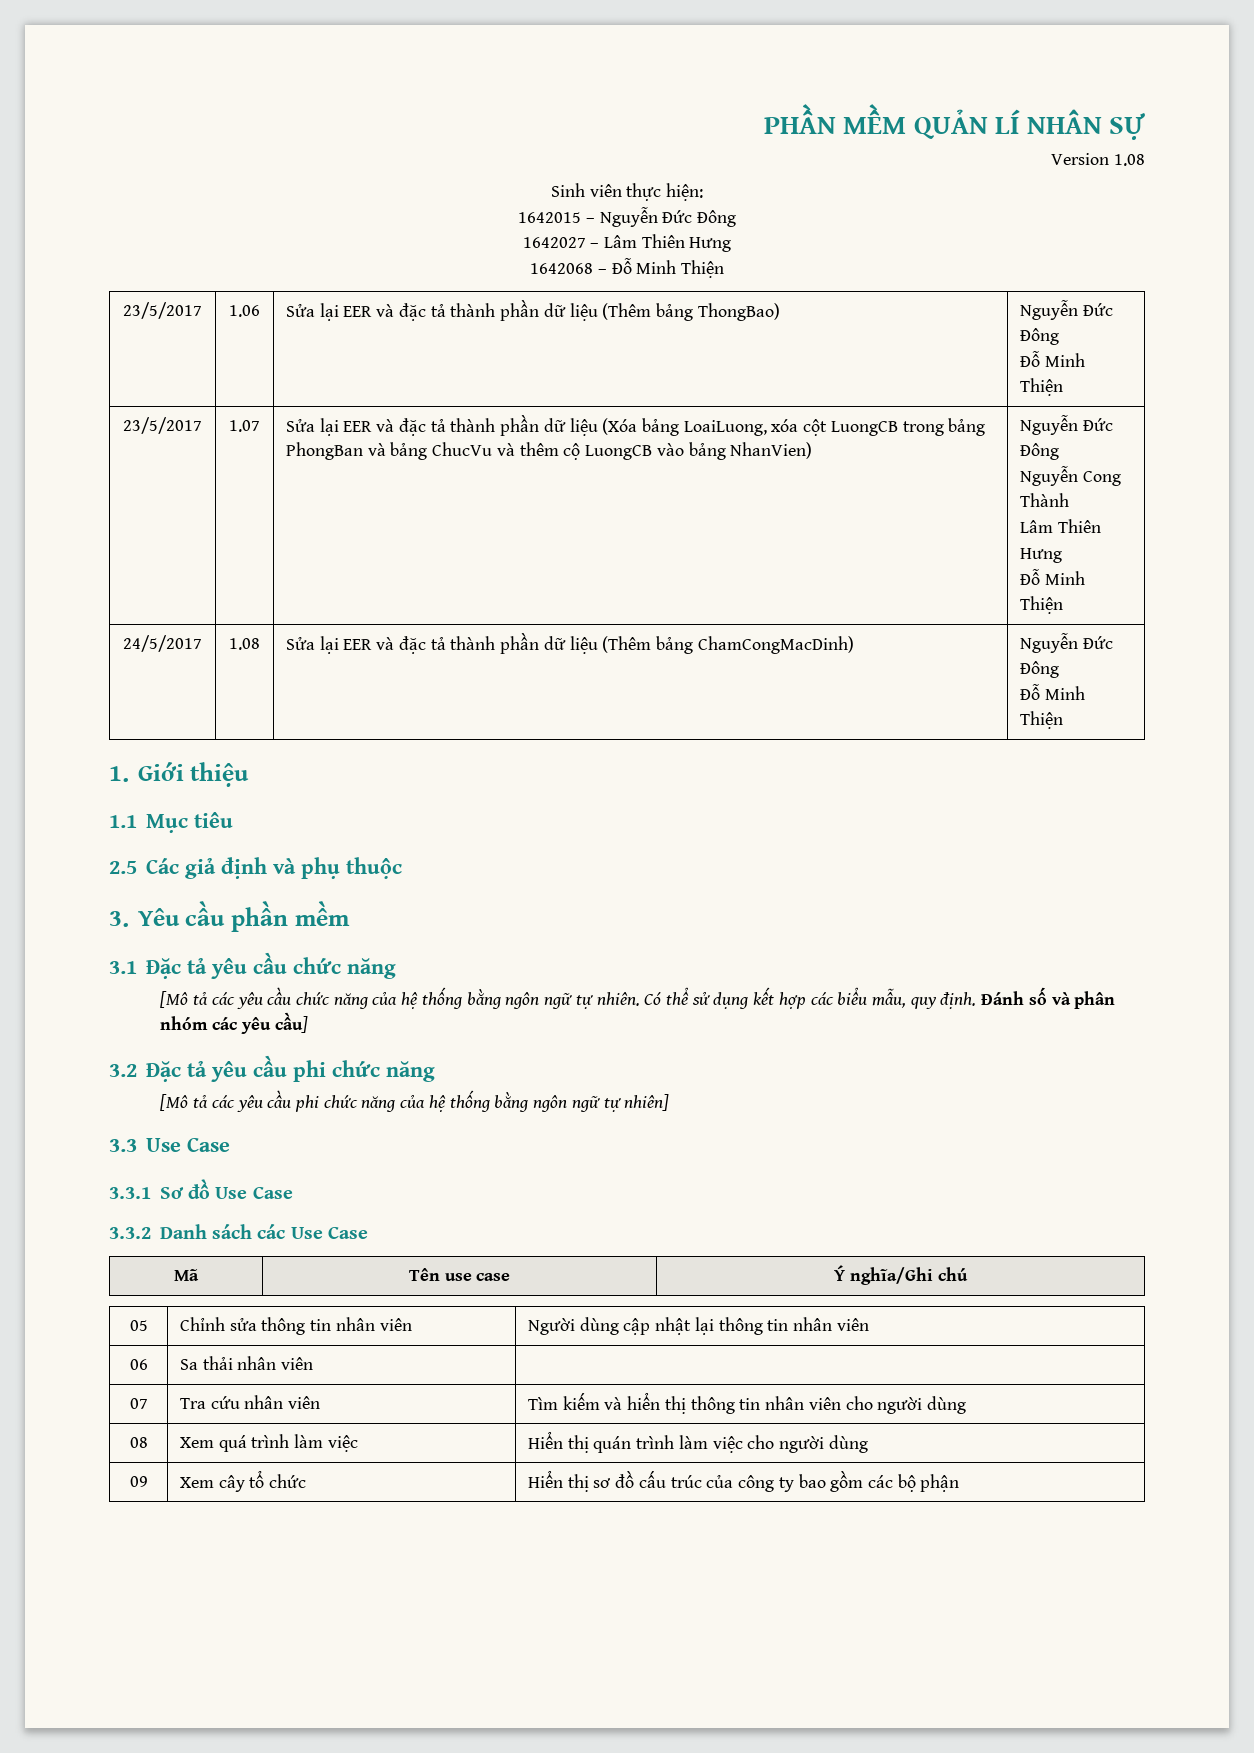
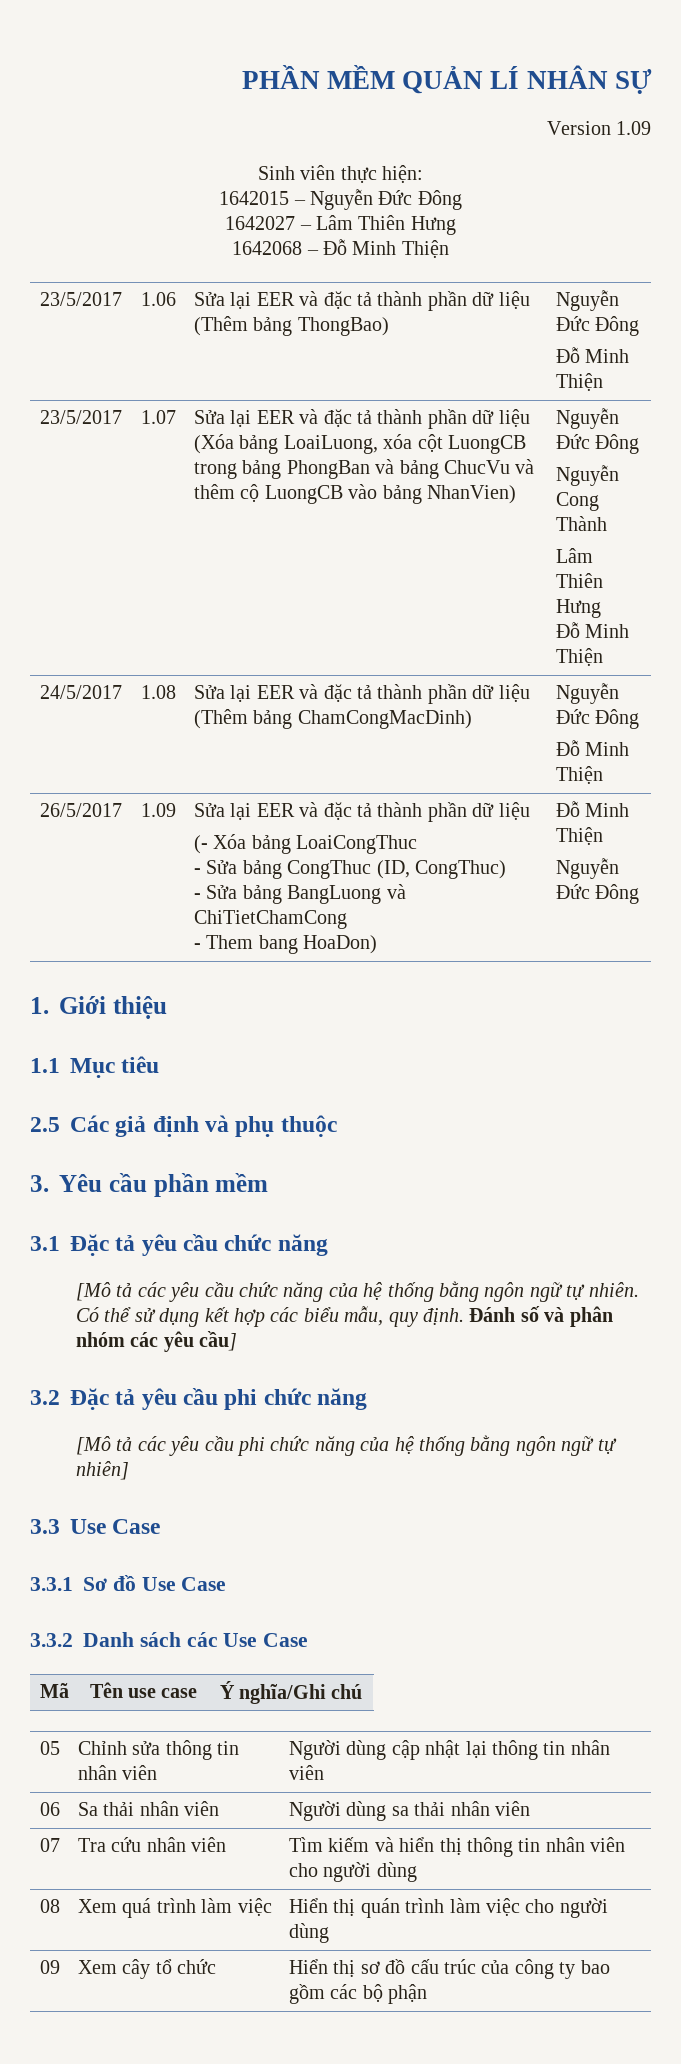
- Version 1.08
+ Version 1.09
+ 26/5/2017 | 1.09 | Sửa lại EER và đặc tả thành phần dữ liệu
+ (- Xóa bảng LoaiCongThuc
+ - Sửa bảng CongThuc (ID, CongThuc)
+ - Sửa bảng BangLuong và ChiTietChamCong
+ - Them bang HoaDon) | Đỗ Minh Thiện
+ Nguyễn Đức Đông
- 06 | Sa thải nhân viên |
+ 06 | Sa thải nhân viên | Người dùng sa thải nhân viên

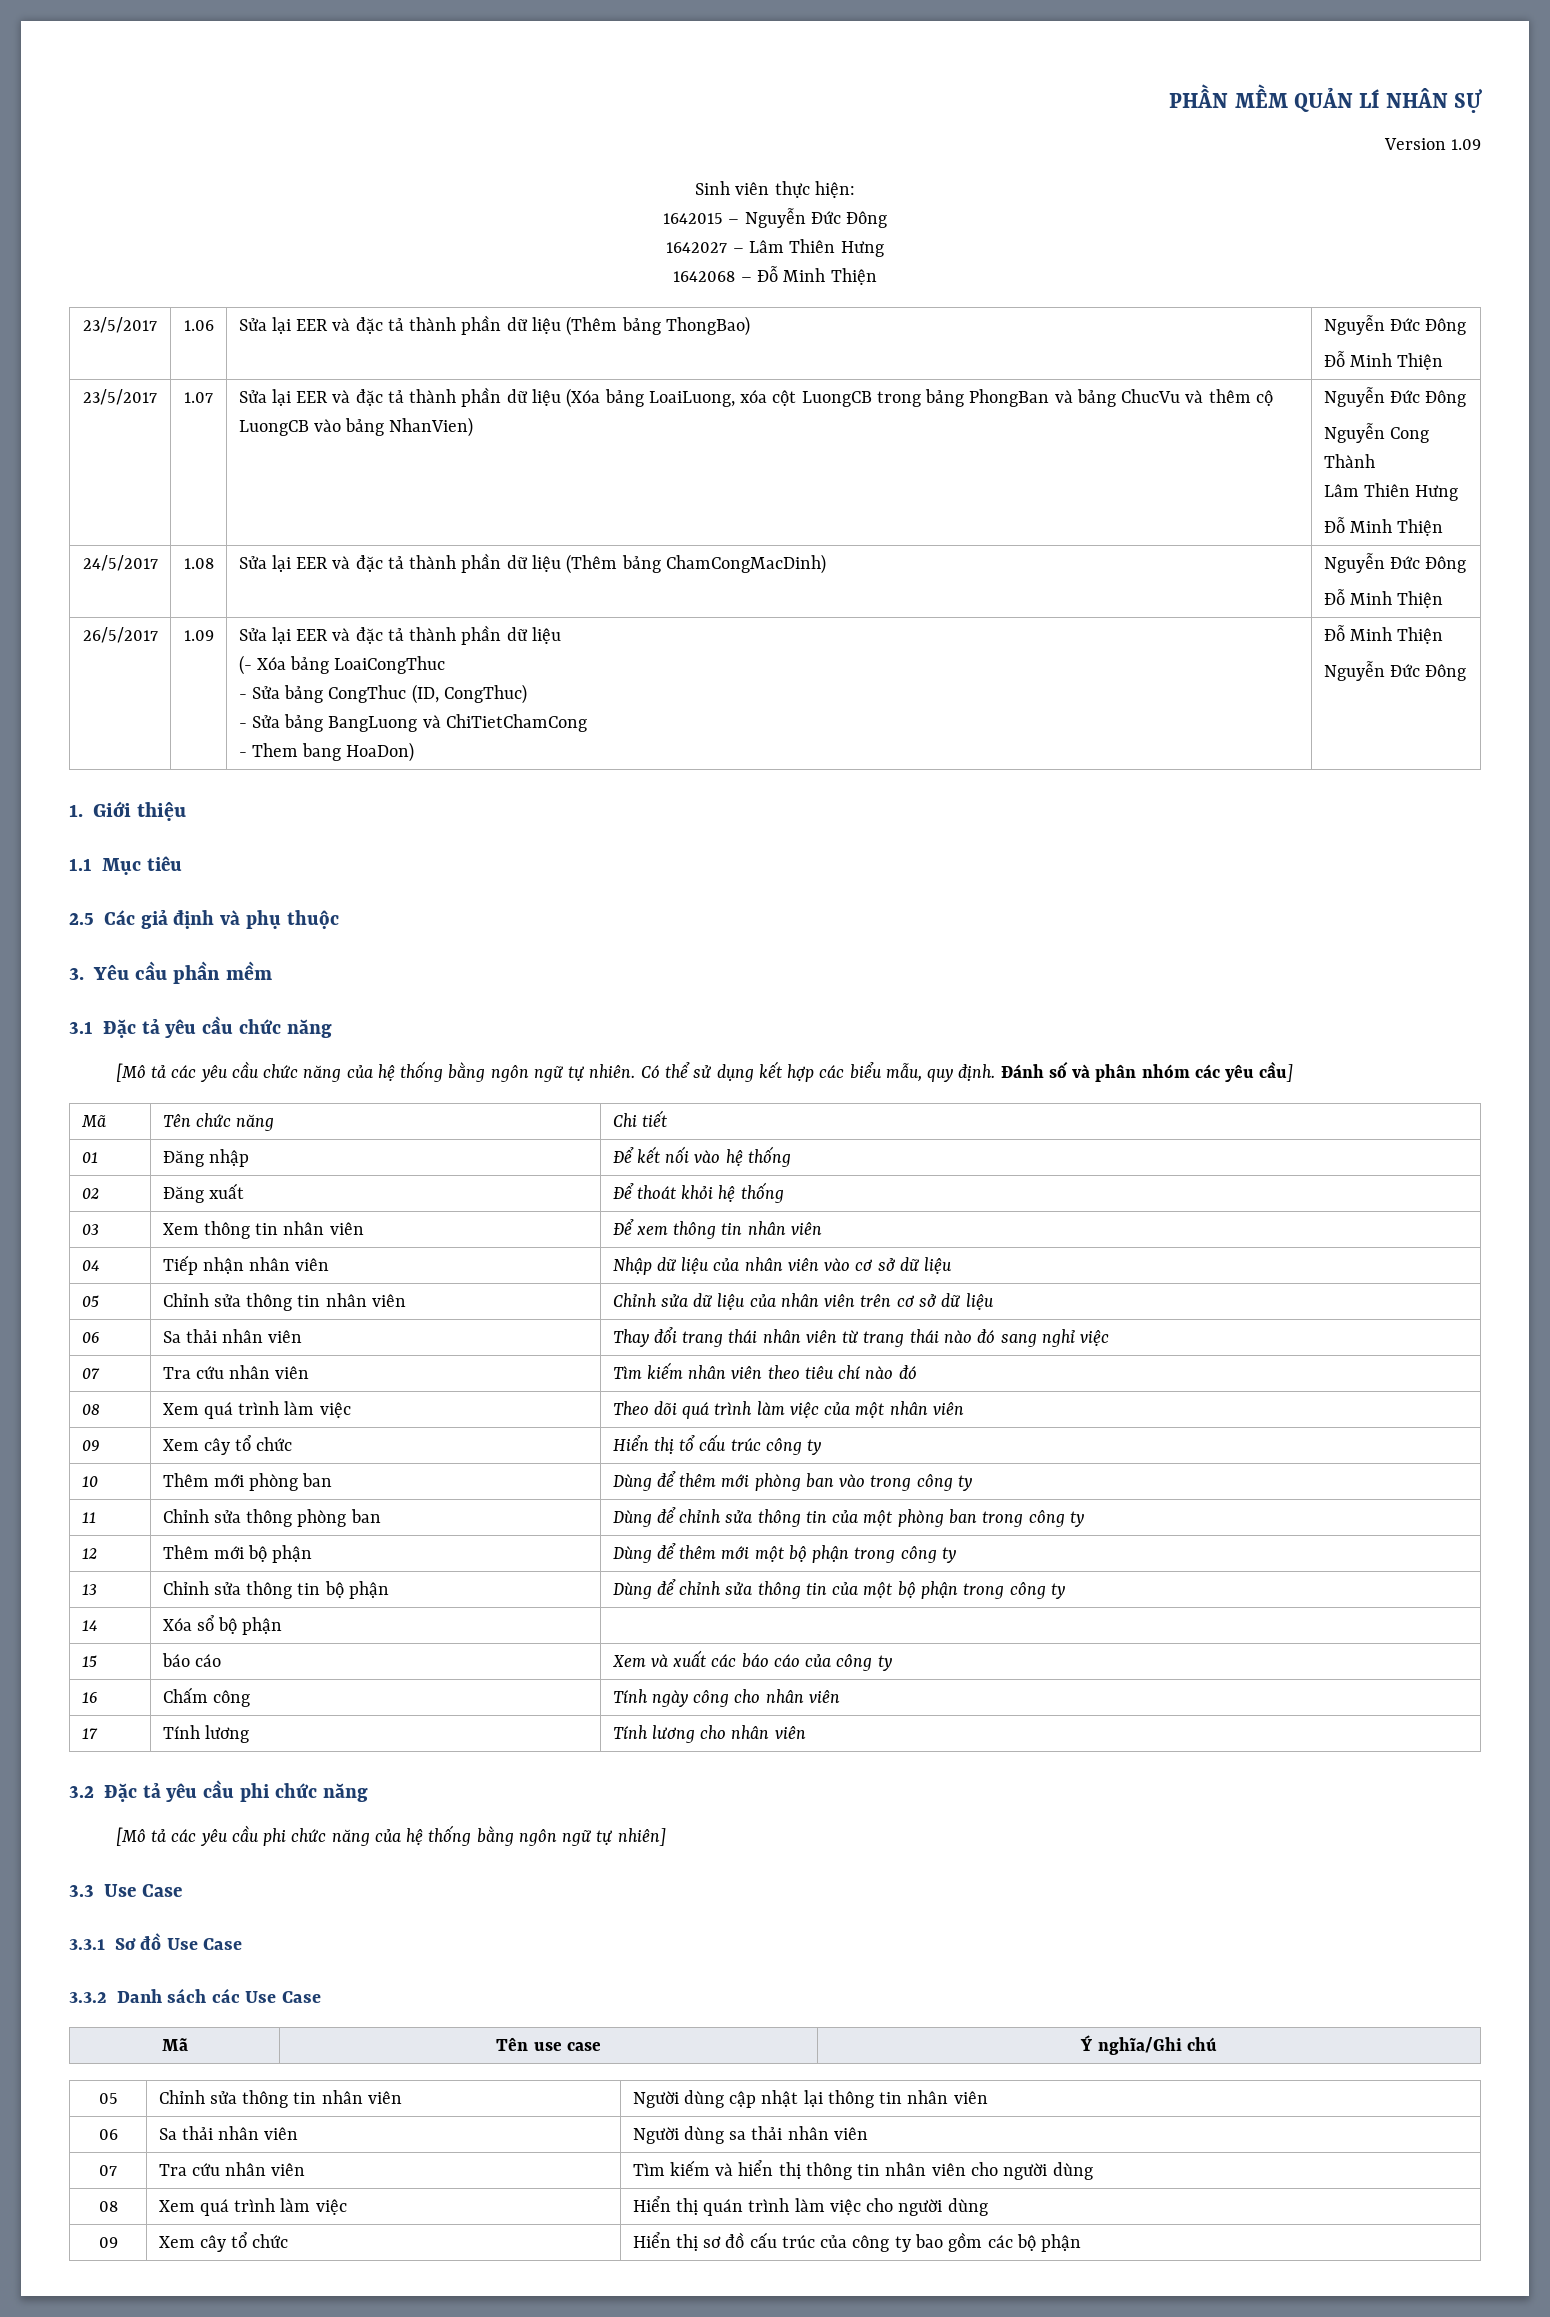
+ Mã | Tên chức năng | Chi tiết
+ 01 | Đăng nhập | Để kết nối vào hệ thống
+ 02 | Đăng xuất | Để thoát khỏi hệ thống
+ 03 | Xem thông tin nhân viên | Để xem thông tin nhân viên
+ 04 | Tiếp nhận nhân viên | Nhập dữ liệu của nhân viên vào cơ sở dữ liệu
+ 05 | Chỉnh sửa thông tin nhân viên | Chỉnh sửa dữ liệu của nhân viên trên cơ sở dữ liệu
+ 06 | Sa thải nhân viên | Thay đổi trang thái nhân viên từ trang thái nào đó sang nghỉ việc
+ 07 | Tra cứu nhân viên | Tìm kiếm nhân viên theo tiêu chí nào đó
+ 08 | Xem quá trình làm việc | Theo dõi quá trình làm việc của một nhân viên
+ 09 | Xem cây tổ chức | Hiển thị tổ cấu trúc công ty
+ 10 | Thêm mới phòng ban | Dùng để thêm mới phòng ban vào trong công ty
+ 11 | Chỉnh sửa thông phòng ban | Dùng để chỉnh sửa thông tin của một phòng ban trong công ty
+ 12 | Thêm mới bộ phận | Dùng để thêm mới một bộ phận trong công ty
+ 13 | Chỉnh sửa thông tin bộ phận | Dùng để chỉnh sửa thông tin của một bộ phận trong công ty
+ 14 | Xóa sổ bộ phận |
+ 15 | báo cáo | Xem và xuất các báo cáo của công ty
+ 16 | Chấm công | Tính ngày công cho nhân viên
+ 17 | Tính lương | Tính lương cho nhân viên

